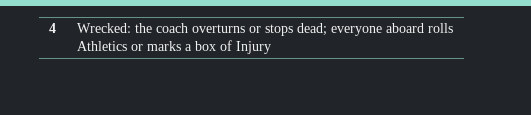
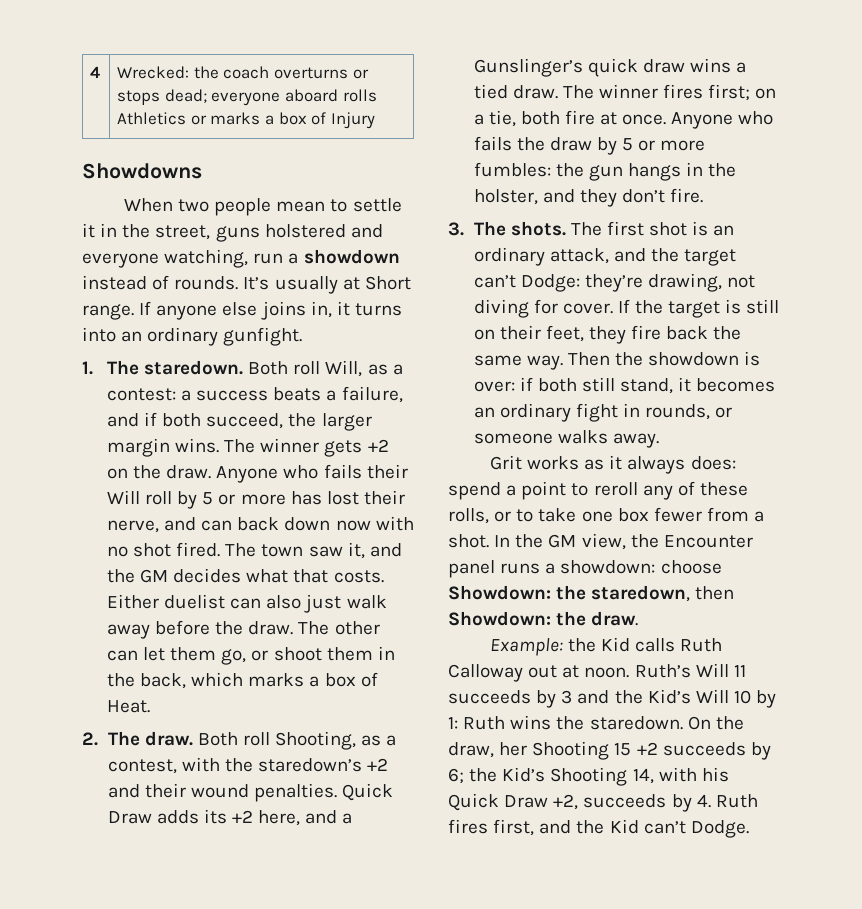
+ Showdowns
+ When two people mean to settle it in the street, guns holstered and everyone watching, run a showdown instead of rounds. It’s usually at Short range. If anyone else joins in, it turns into an ordinary gunfight.
+ 1. The staredown. Both roll Will, as a contest: a success beats a failure, and if both succeed, the larger margin wins. The winner gets +2 on the draw. Anyone who fails their Will roll by 5 or more has lost their nerve, and can back down now with no shot fired. The town saw it, and the GM decides what that costs. Either duelist can also just walk away before the draw. The other can let them go, or shoot them in the back, which marks a box of Heat.
+ 2. The draw. Both roll Shooting, as a contest, with the staredown’s +2 and their wound penalties. Quick Draw adds its +2 here, and a Gunslinger’s quick draw wins a tied draw. The winner fires first; on a tie, both fire at once. Anyone who fails the draw by 5 or more fumbles: the gun hangs in the holster, and they don’t fire.
+ 3. The shots. The first shot is an ordinary attack, and the target can’t Dodge: they’re drawing, not diving for cover. If the target is still on their feet, they fire back the same way. Then the showdown is over: if both still stand, it becomes an ordinary fight in rounds, or someone walks away.
+ Grit works as it always does: spend a point to reroll any of these rolls, or to take one box fewer from a shot. In the GM view, the Encounter panel runs a showdown: choose Showdown: the staredown, then Showdown: the draw.
+ Example: the Kid calls Ruth Calloway out at noon. Ruth’s Will 11 succeeds by 3 and the Kid’s Will 10 by 1: Ruth wins the staredown. On the draw, her Shooting 15 +2 succeeds by 6; the Kid’s Shooting 14, with his Quick Draw +2, succeeds by 4. Ruth fires first, and the Kid can’t Dodge.

